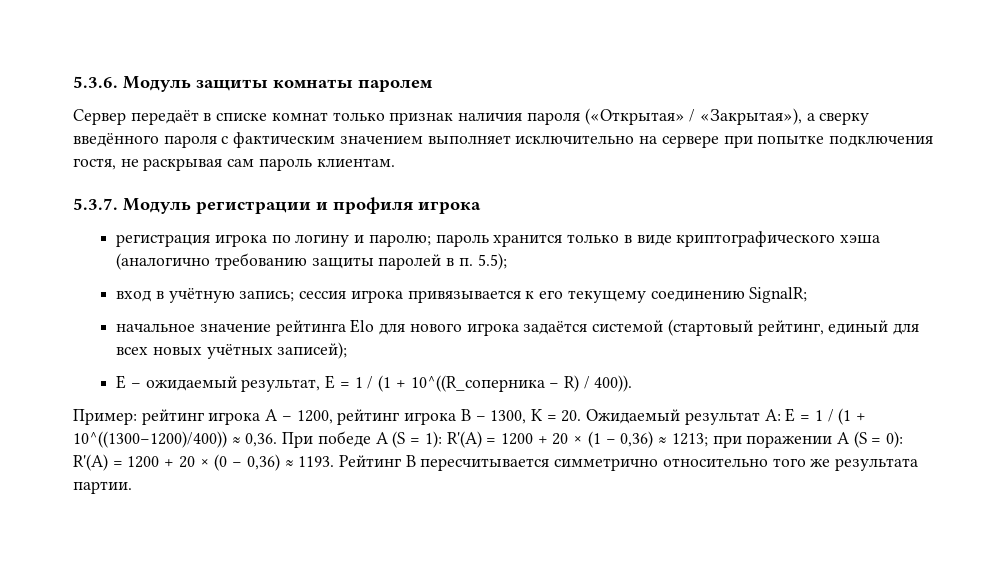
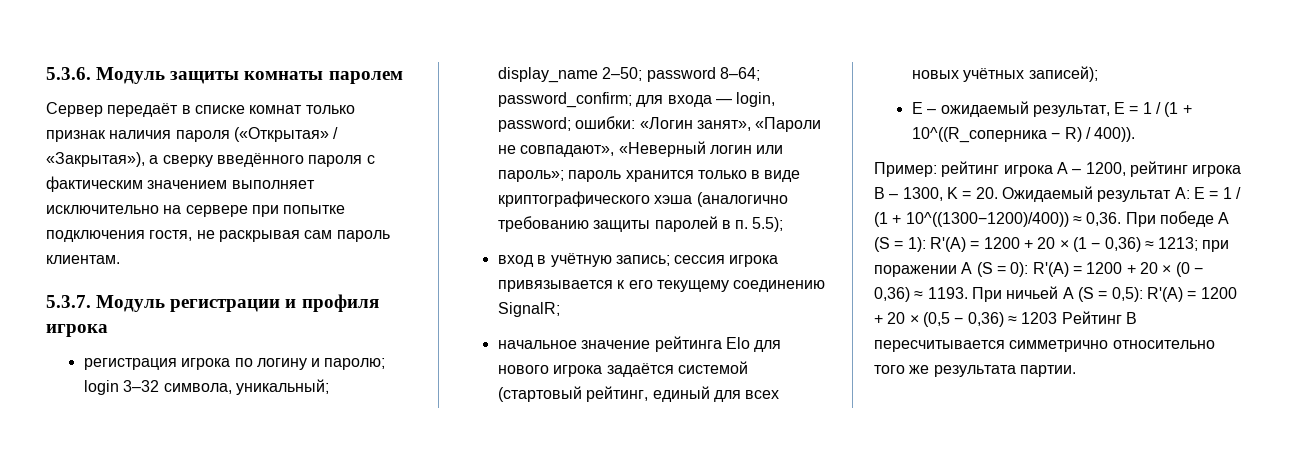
- регистрация игрока по логину и паролю; пароль хранится только в виде криптографического хэша (аналогично требованию защиты паролей в п. 5.5);
+ регистрация игрока по логину и паролю; login 3–32 символа, уникальный; display_name 2–50; password 8–64; password_confirm; для входа — login, password; ошибки: «Логин занят», «Пароли не совпадают», «Неверный логин или пароль»; пароль хранится только в виде криптографического хэша (аналогично требованию защиты паролей в п. 5.5);
- Рейтинг B пересчитывается симметрично относительно того же результата партии.
+ При ничьей A (S = 0,5): R'(A) = 1200 + 20 × (0,5 − 0,36) ≈ 1203 Рейтинг B пересчитывается симметрично относительно того же результата партии.

